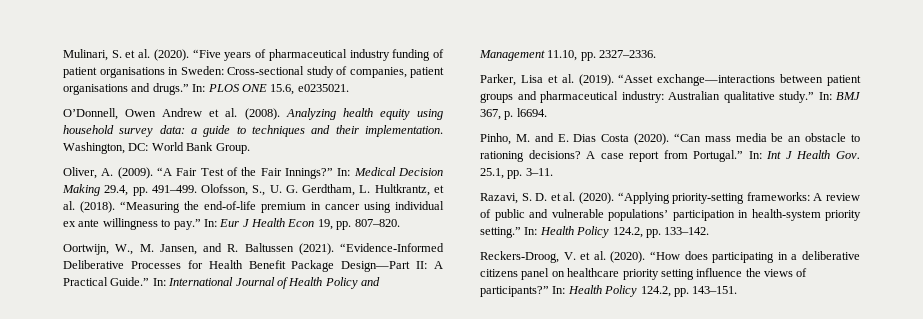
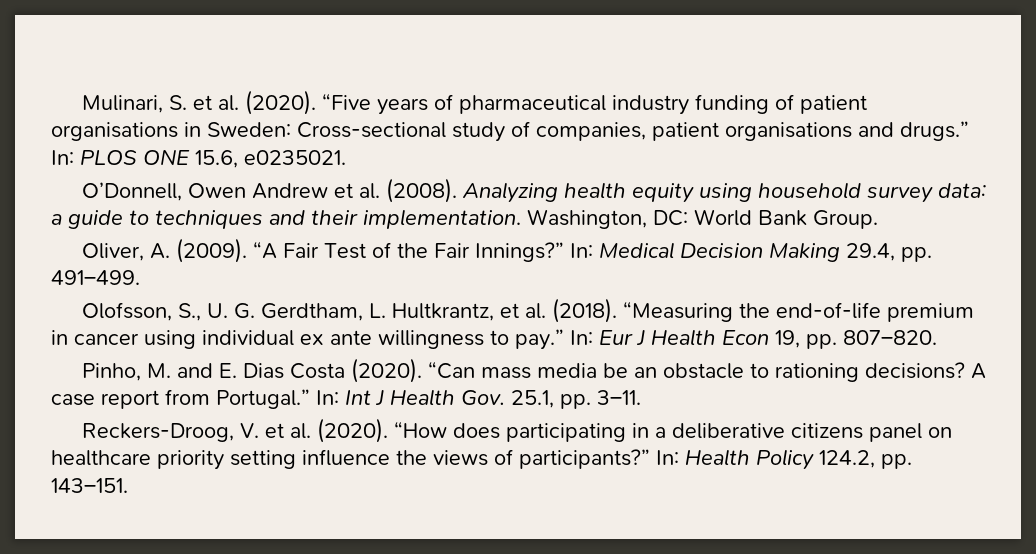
- In: Medical Decision Making 29.4, pp. 491–499. Olofsson, S., U. G. Gerdtham, L. Hultkrantz, et al. (2018).
+ In: Medical Decision Making 29.4, pp. 491–499.
+ Olofsson, S., U. G. Gerdtham, L. Hultkrantz, et al. (2018).
- Oortwijn, W., M. Jansen, and R. Baltussen (2021). “Evidence-Informed Deliberative Processes for Health Benefit Package Design—Part II: A Practical Guide.” In: International Journal of Health Policy and Management 11.10, pp. 2327–2336.
- Parker, Lisa et al. (2019). “Asset exchange—interactions between patient groups and pharmaceutical industry: Australian qualitative study.” In: BMJ 367, p. l6694.
- Razavi, S. D. et al. (2020). “Applying priority-setting frameworks: A review of public and vulnerable populations’ participation in health-system priority setting.” In: Health Policy 124.2, pp. 133–142.

